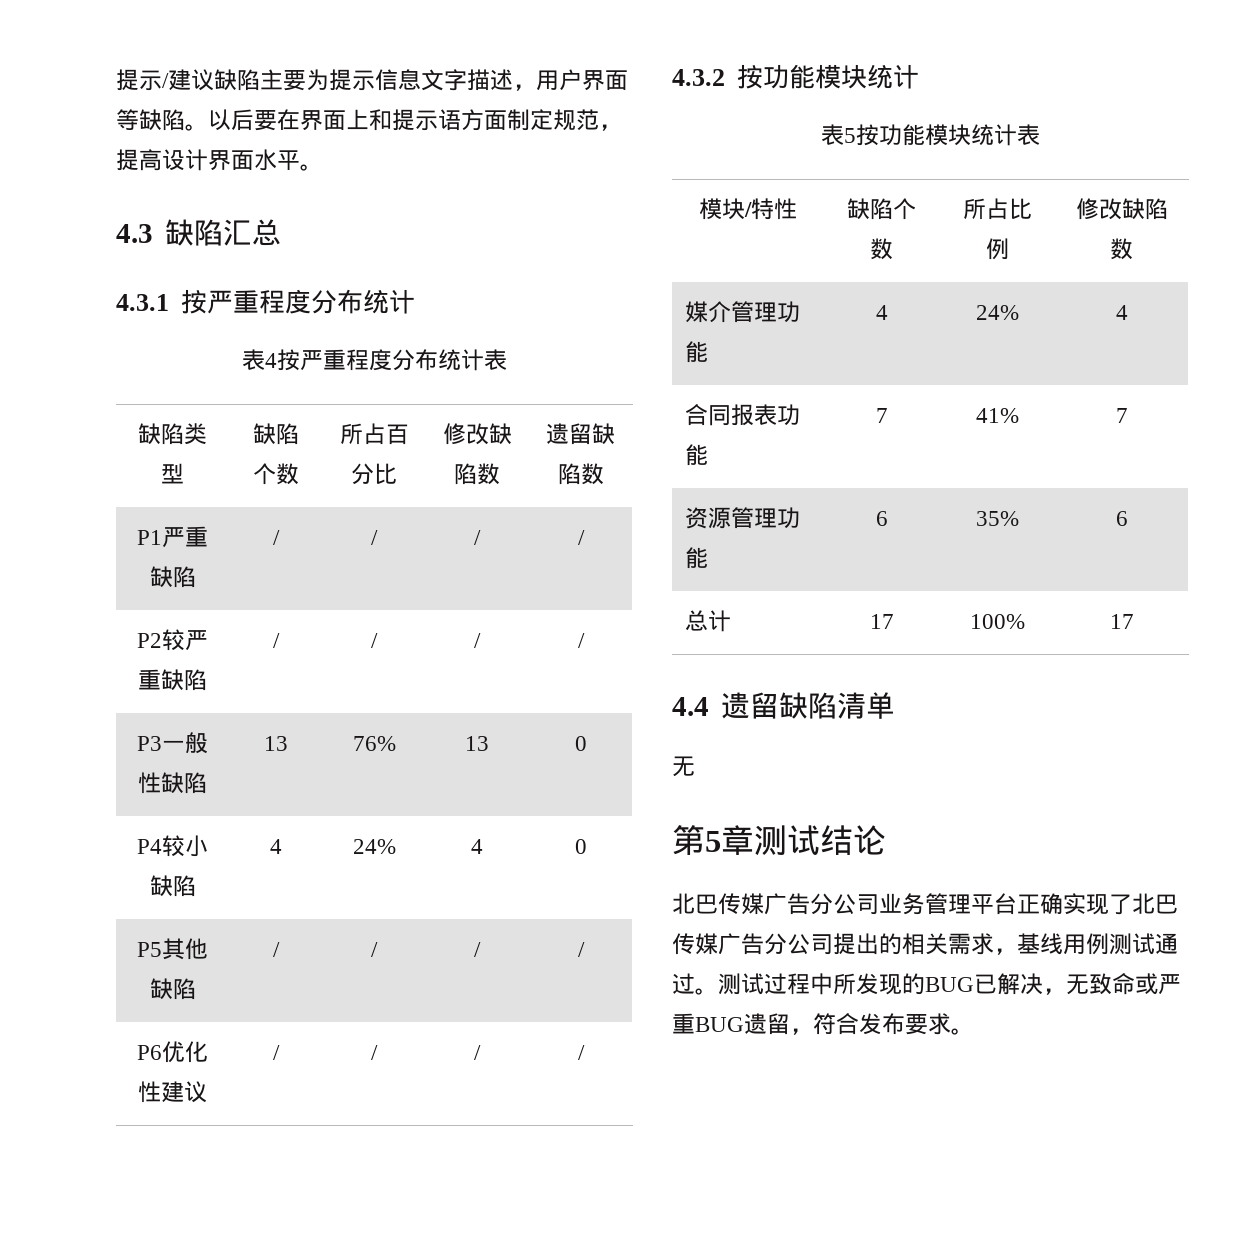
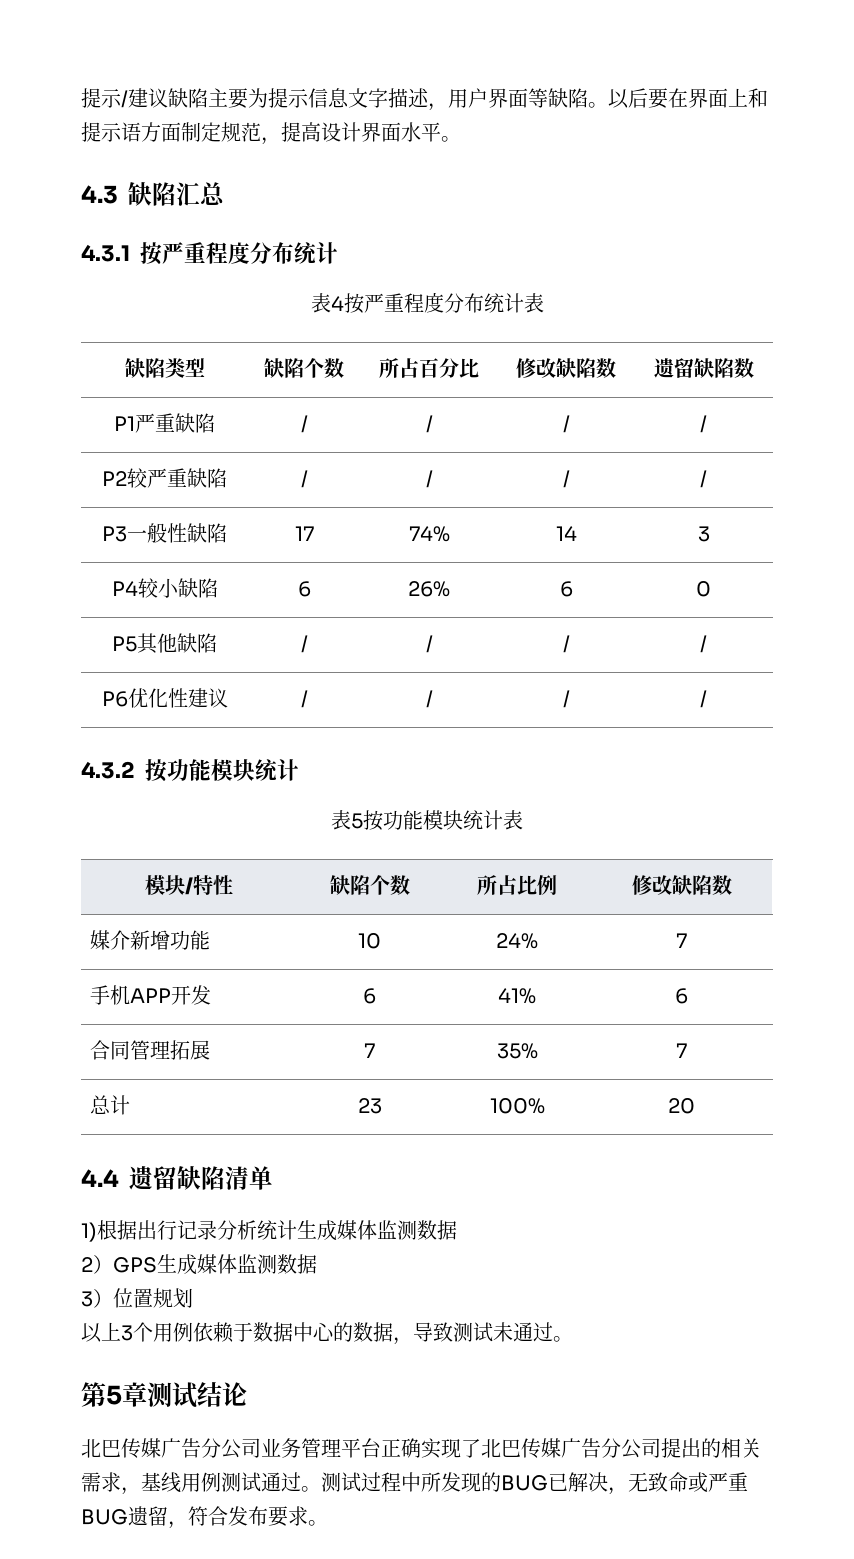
- P3一般性缺陷 | 13 | 76% | 13 | 0
+ P3一般性缺陷 | 17 | 74% | 14 | 3
- P4较小缺陷 | 4 | 24% | 4 | 0
+ P4较小缺陷 | 6 | 26% | 6 | 0
- 媒介管理功能 | 4 | 24% | 4
+ 媒介新增功能 | 10 | 24% | 7
+ 手机APP开发 | 6 | 41% | 6
- 合同报表功能 | 7 | 41% | 7
- 资源管理功能 | 6 | 35% | 6
+ 合同管理拓展 | 7 | 35% | 7
- 总计 | 17 | 100% | 17
+ 总计 | 23 | 100% | 20
  4.4遗留缺陷清单
- 无
+ 1)根据出行记录分析统计生成媒体监测数据
+ 2）GPS生成媒体监测数据
+ 3）位置规划
+ 以上3个用例依赖于数据中心的数据，导致测试未通过。

